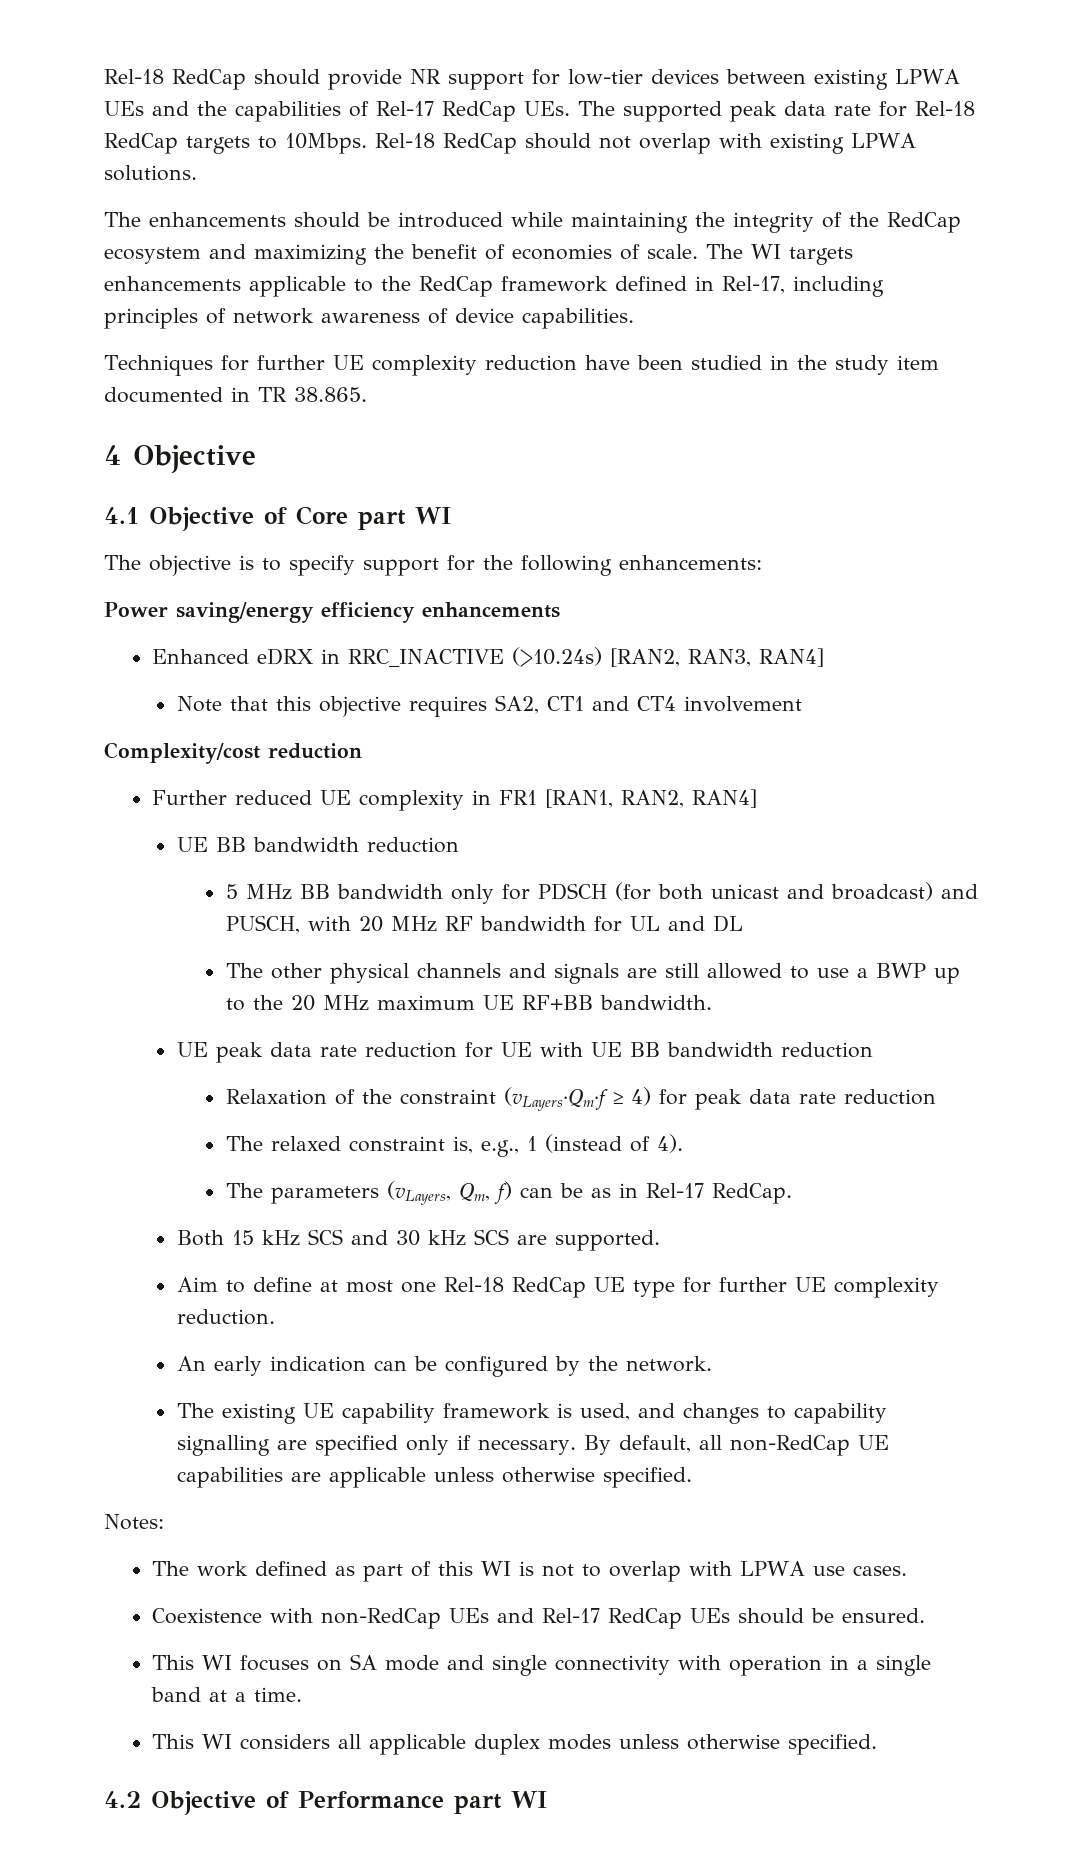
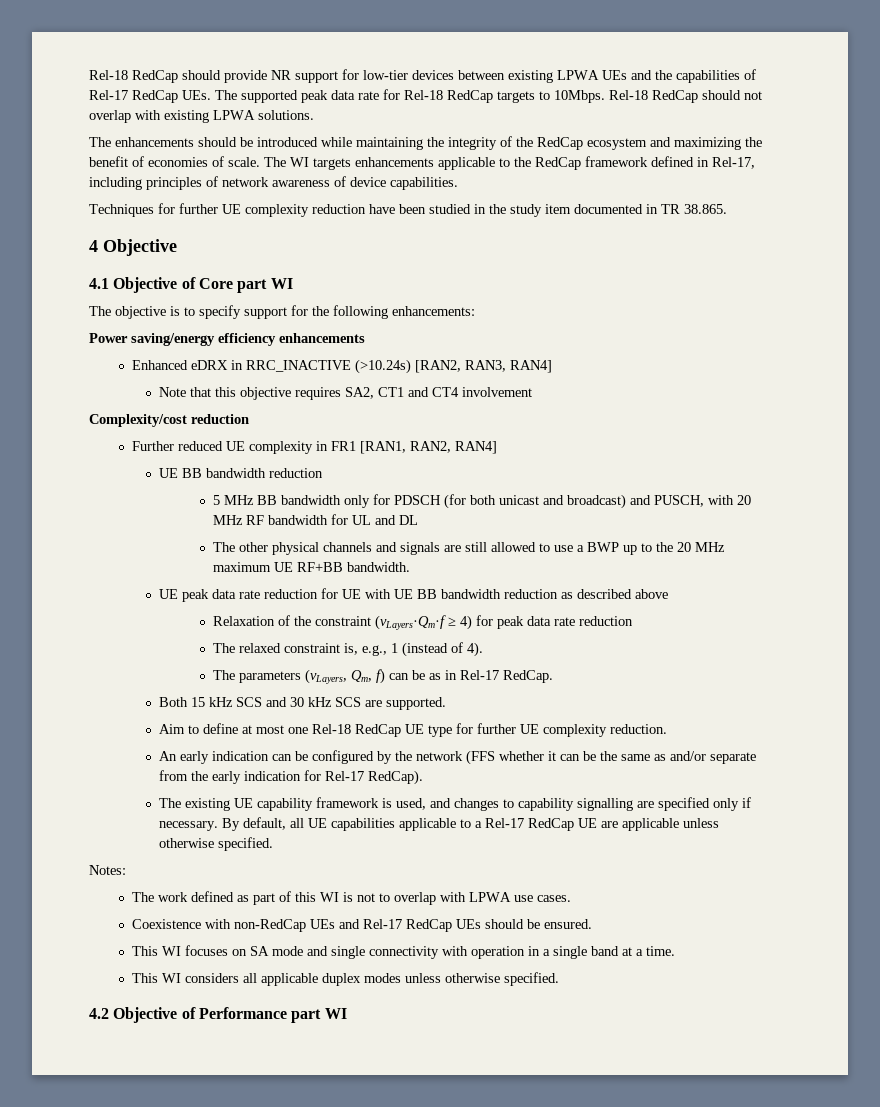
- UE peak data rate reduction for UE with UE BB bandwidth reduction
+ UE peak data rate reduction for UE with UE BB bandwidth reduction as described above
- An early indication can be configured by the network.
+ An early indication can be configured by the network (FFS whether it can be the same as and/or separate from the early indication for Rel-17 RedCap).
- By default, all non-RedCap UE capabilities are applicable unless otherwise specified.
+ By default, all UE capabilities applicable to a Rel-17 RedCap UE are applicable unless otherwise specified.

